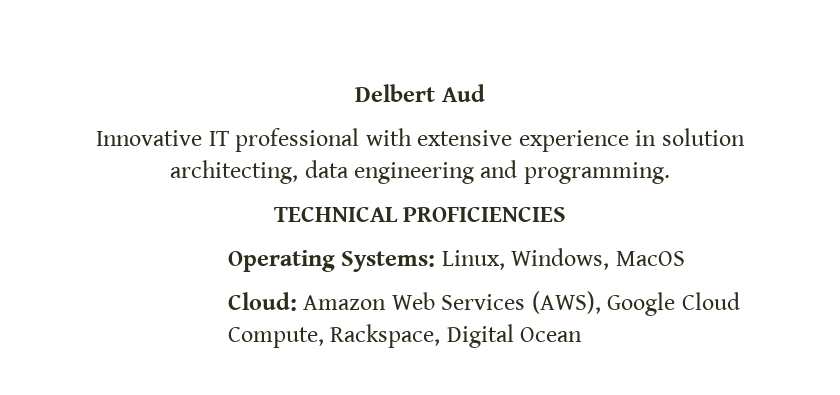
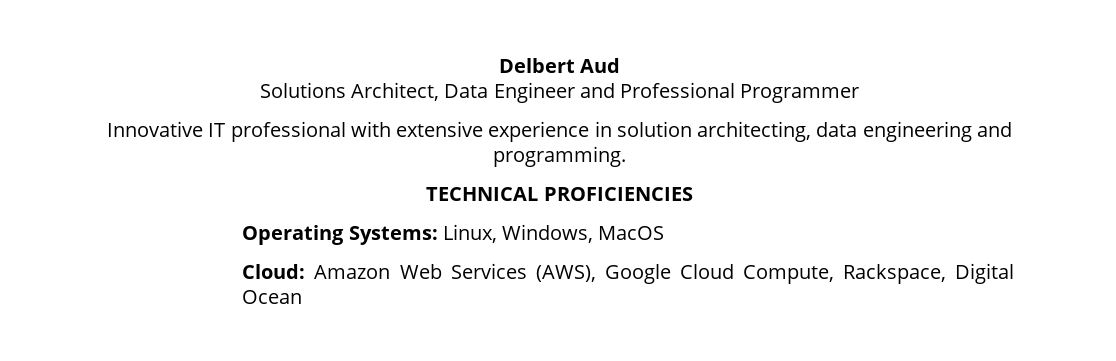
+ Solutions Architect, Data Engineer and Professional Programmer

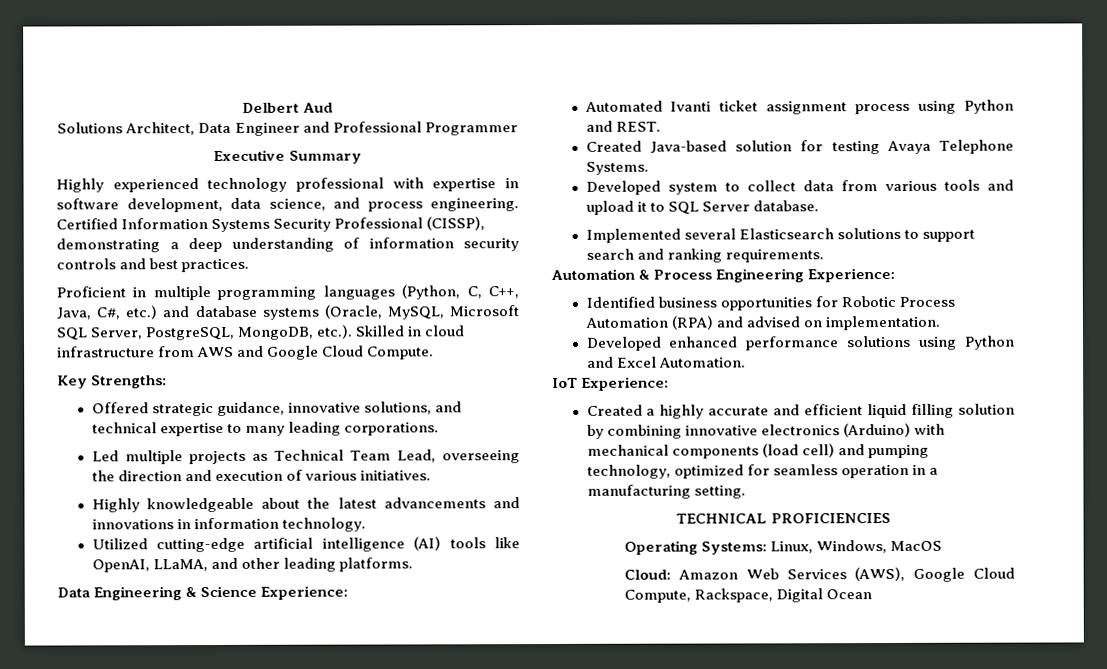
- Innovative IT professional with extensive experience in solution architecting, data engineering and programming.
+ Executive Summary
+ Highly experienced technology professional with expertise in software development, data science, and process engineering. Certified Information Systems Security Professional (CISSP), demonstrating a deep understanding of information security controls and best practices.
+ Proficient in multiple programming languages (Python, C, C++, Java, C#, etc.) and database systems (Oracle, MySQL, Microsoft SQL Server, PostgreSQL, MongoDB, etc.). Skilled in cloud infrastructure from AWS and Google Cloud Compute.
+ Key Strengths:
+ Offered strategic guidance, innovative solutions, and technical expertise to many leading corporations.
+ Led multiple projects as Technical Team Lead, overseeing the direction and execution of various initiatives.
+ Highly knowledgeable about the latest advancements and innovations in information technology.
+ Utilized cutting-edge artificial intelligence (AI) tools like OpenAI, LLaMA, and other leading platforms.
+ Data Engineering & Science Experience:
+ Automated Ivanti ticket assignment process using Python and REST.
+ Created Java-based solution for testing Avaya Telephone Systems.
+ Developed system to collect data from various tools and upload it to SQL Server database.
+ Implemented several Elasticsearch solutions to support search and ranking requirements.
+ Automation & Process Engineering Experience:
+ Identified business opportunities for Robotic Process Automation (RPA) and advised on implementation.
+ Developed enhanced performance solutions using Python and Excel Automation.
+ IoT Experience:
+ Created a highly accurate and efficient liquid filling solution by combining innovative electronics (Arduino) with mechanical components (load cell) and pumping technology, optimized for seamless operation in a manufacturing setting.

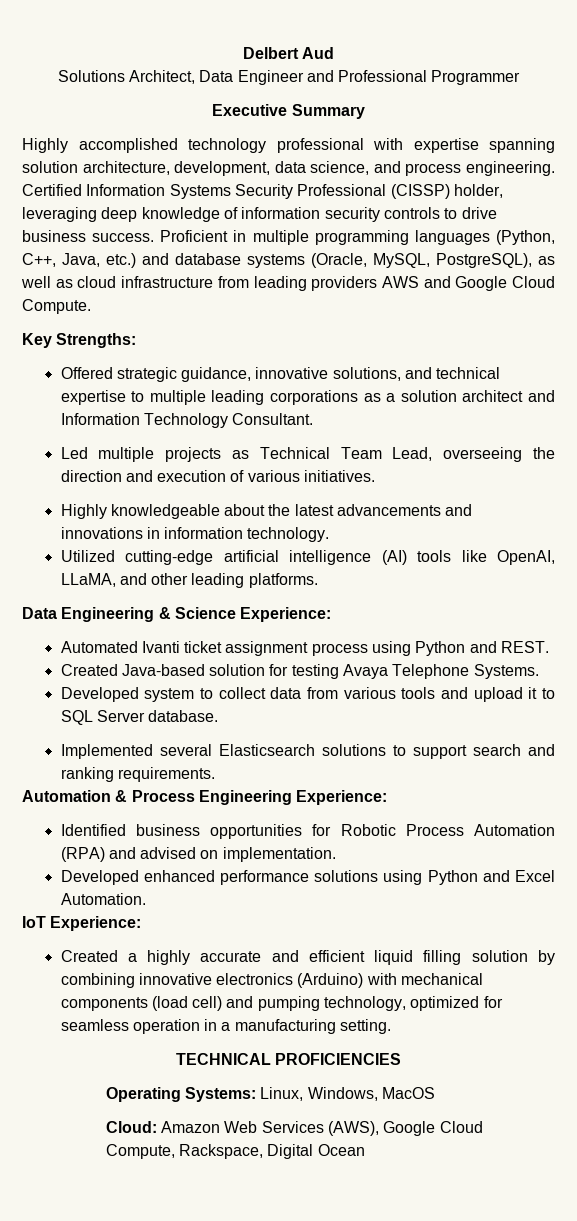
- Highly experienced technology professional with expertise in software development, data science, and process engineering.
+ Highly accomplished technology professional with expertise spanning solution architecture, development, data science, and process engineering.
- Certified Information Systems Security Professional (CISSP), demonstrating a deep understanding of information security controls and best practices.
- Proficient in multiple programming languages (Python, C, C++, Java, C#, etc.) and database systems (Oracle, MySQL, Microsoft SQL Server, PostgreSQL, MongoDB, etc.). Skilled in cloud infrastructure from AWS and Google Cloud Compute.
+ Certified Information Systems Security Professional (CISSP) holder, leveraging deep knowledge of information security controls to drive business success. Proficient in multiple programming languages (Python, C++, Java, etc.) and database systems (Oracle, MySQL, PostgreSQL), as well as cloud infrastructure from leading providers AWS and Google Cloud Compute.
- Offered strategic guidance, innovative solutions, and technical expertise to many leading corporations.
+ Offered strategic guidance, innovative solutions, and technical expertise to multiple leading corporations as a solution architect and Information Technology Consultant.

